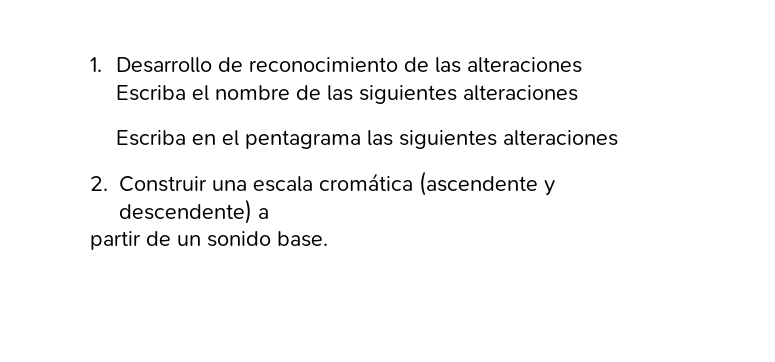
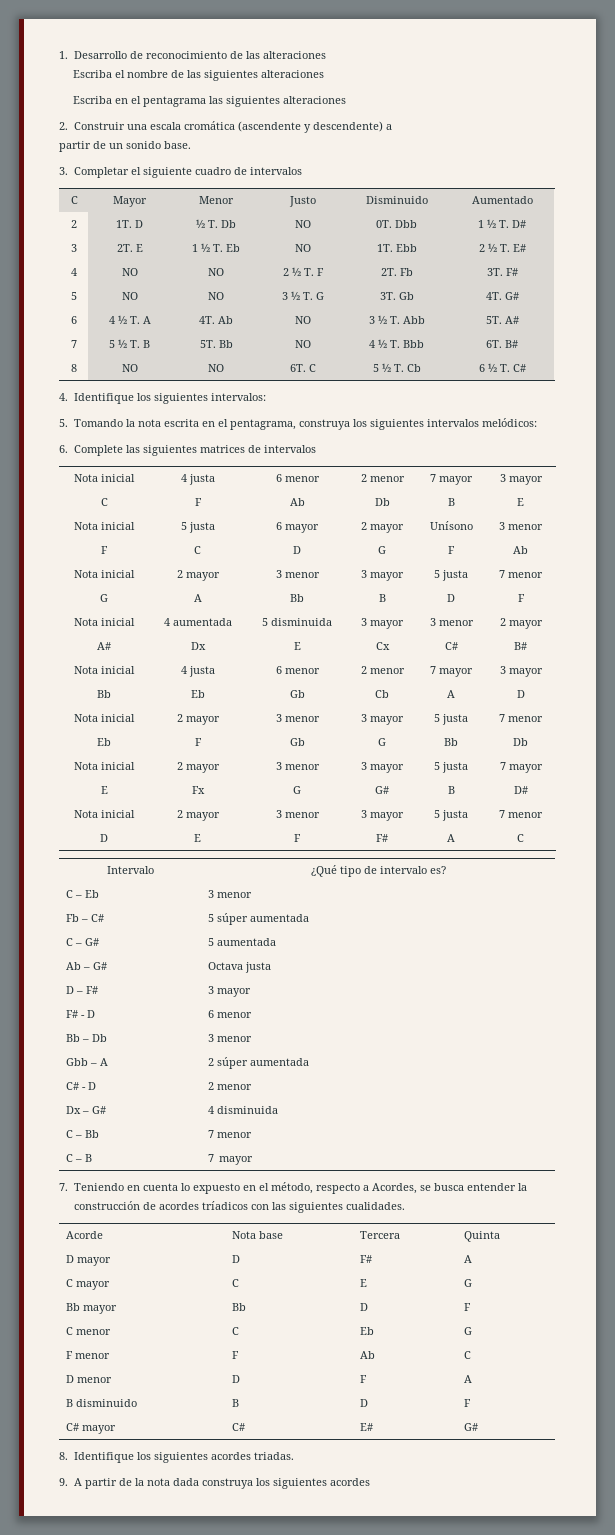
+ 3. Completar el siguiente cuadro de intervalos
+ C | Mayor | Menor | Justo | Disminuido | Aumentado
+ 2 | 1T. D | ½ T. Db | NO | 0T. Dbb | 1 ½ T. D#
+ 3 | 2T. E | 1 ½ T. Eb | NO | 1T. Ebb | 2 ½ T. E#
+ 4 | NO | NO | 2 ½ T. F | 2T. Fb | 3T. F#
+ 5 | NO | NO | 3 ½ T. G | 3T. Gb | 4T. G#
+ 6 | 4 ½ T. A | 4T. Ab | NO | 3 ½ T. Abb | 5T. A#
+ 7 | 5 ½ T. B | 5T. Bb | NO | 4 ½ T. Bbb | 6T. B#
+ 8 | NO | NO | 6T. C | 5 ½ T. Cb | 6 ½ T. C#
+ 4. Identifique los siguientes intervalos:
+ 5. Tomando la nota escrita en el pentagrama, construya los siguientes intervalos melódicos:
+ 6. Complete las siguientes matrices de intervalos
+ Nota inicial | 4 justa | 6 menor | 2 menor | 7 mayor | 3 mayor
+ C | F | Ab | Db | B | E
+ Nota inicial | 5 justa | 6 mayor | 2 mayor | Unísono | 3 menor
+ F | C | D | G | F | Ab
+ Nota inicial | 2 mayor | 3 menor | 3 mayor | 5 justa | 7 menor
+ G | A | Bb | B | D | F
+ Nota inicial | 4 aumentada | 5 disminuida | 3 mayor | 3 menor | 2 mayor
+ A# | Dx | E | Cx | C# | B#
+ Nota inicial | 4 justa | 6 menor | 2 menor | 7 mayor | 3 mayor
+ Bb | Eb | Gb | Cb | A | D
+ Nota inicial | 2 mayor | 3 menor | 3 mayor | 5 justa | 7 menor
+ Eb | F | Gb | G | Bb | Db
+ Nota inicial | 2 mayor | 3 menor | 3 mayor | 5 justa | 7 mayor
+ E | Fx | G | G# | B | D#
+ Nota inicial | 2 mayor | 3 menor | 3 mayor | 5 justa | 7 menor
+ D | E | F | F# | A | C
+ Intervalo | ¿Qué tipo de intervalo es?
+ C – Eb | 3 menor
+ Fb – C# | 5 súper aumentada
+ C – G# | 5 aumentada
+ Ab – G# | Octava justa
+ D – F# | 3 mayor
+ F# - D | 6 menor
+ Bb – Db | 3 menor
+ Gbb – A | 2 súper aumentada
+ C# - D | 2 menor
+ Dx – G# | 4 disminuida
+ C – Bb | 7 menor
+ C – B | 7 mayor
+ 7. Teniendo en cuenta lo expuesto en el método, respecto a Acordes, se busca entender la construcción de acordes tríadicos con las siguientes cualidades.
+ Acorde | Nota base | Tercera | Quinta
+ D mayor | D | F# | A
+ C mayor | C | E | G
+ Bb mayor | Bb | D | F
+ C menor | C | Eb | G
+ F menor | F | Ab | C
+ D menor | D | F | A
+ B disminuido | B | D | F
+ C# mayor | C# | E# | G#
+ 8. Identifique los siguientes acordes triadas.
+ 9. A partir de la nota dada construya los siguientes acordes

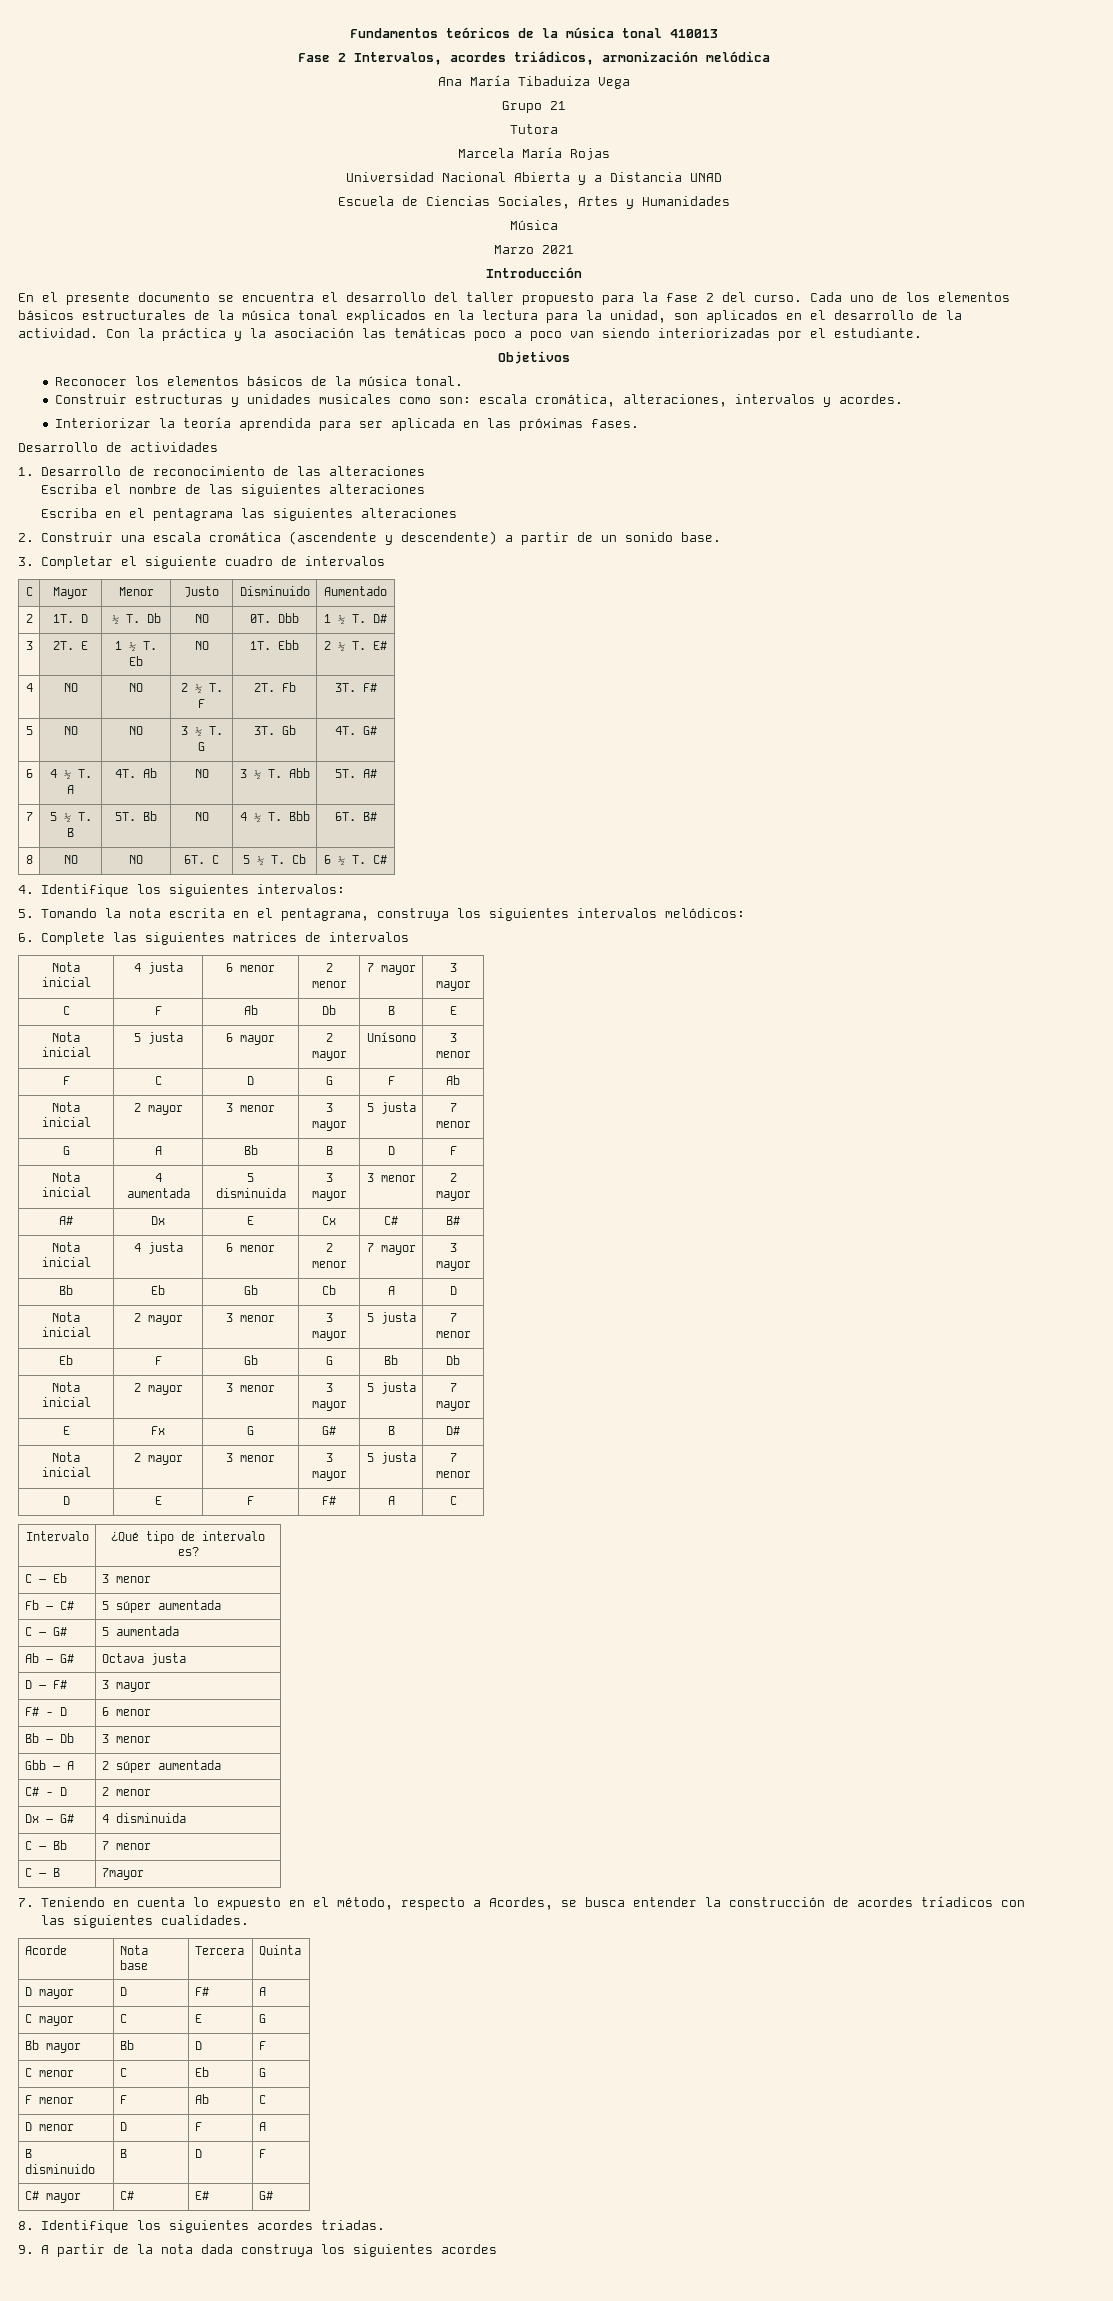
+ Fundamentos teóricos de la música tonal 410013
+ Fase 2 Intervalos, acordes triádicos, armonización melódica
+ Ana María Tibaduiza Vega
+ Grupo 21
+ Tutora
+ Marcela María Rojas
+ Universidad Nacional Abierta y a Distancia UNAD
+ Escuela de Ciencias Sociales, Artes y Humanidades
+ Música
+ Marzo 2021
+ Introducción
+ En el presente documento se encuentra el desarrollo del taller propuesto para la fase 2 del curso. Cada uno de los elementos básicos estructurales de la música tonal explicados en la lectura para la unidad, son aplicados en el desarrollo de la actividad. Con la práctica y la asociación las temáticas poco a poco van siendo interiorizadas por el estudiante.
+ Objetivos
+ Reconocer los elementos básicos de la música tonal.
+ Construir estructuras y unidades musicales como son: escala cromática, alteraciones, intervalos y acordes.
+ Interiorizar la teoría aprendida para ser aplicada en las próximas fases.
+ Desarrollo de actividades
- 2. Construir una escala cromática (ascendente y descendente) a
- partir de un sonido base.
+ 2. Construir una escala cromática (ascendente y descendente) a partir de un sonido base.
- C – B | 7 mayor
+ C – B | 7mayor

